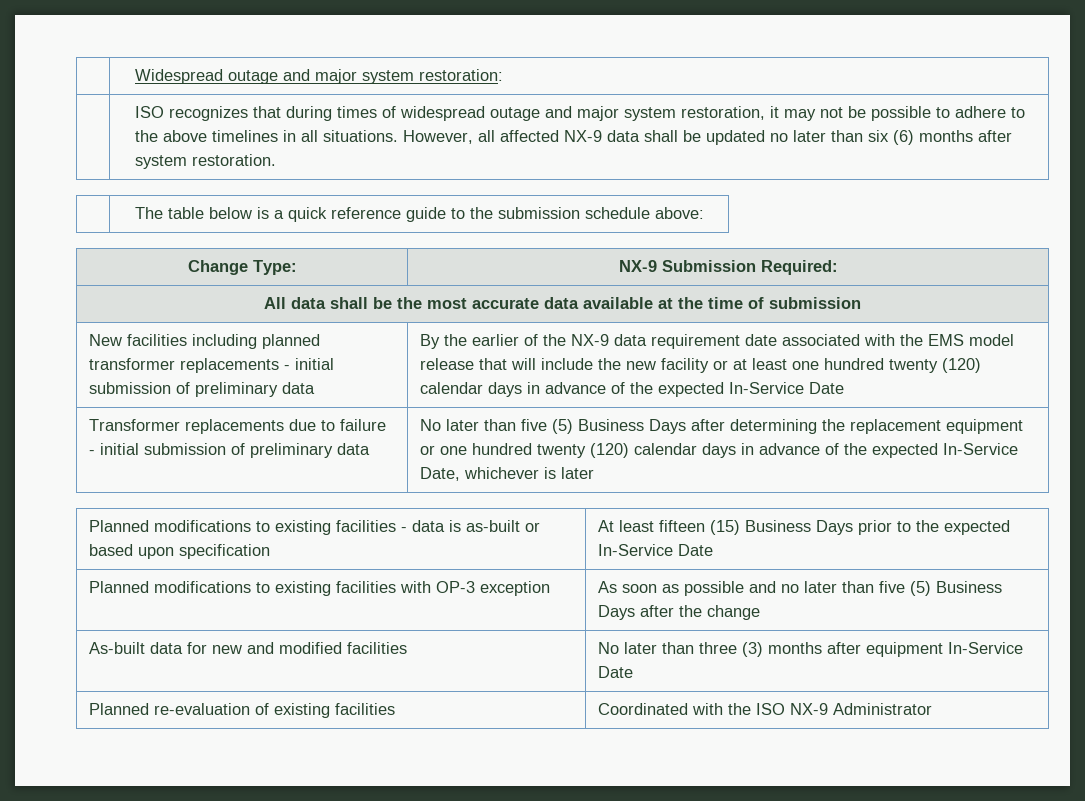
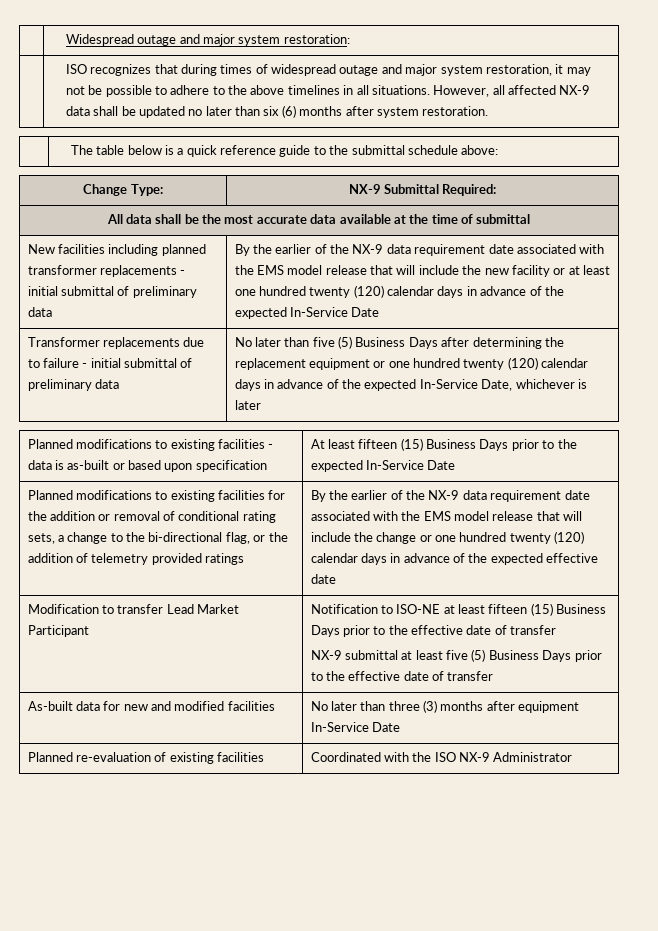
- | The table below is a quick reference guide to the submission schedule above:
+ | The table below is a quick reference guide to the submittal schedule above:
- Change Type: | NX-9 Submission Required:
+ Change Type: | NX-9 Submittal Required:
- All data shall be the most accurate data available at the time of submission
+ All data shall be the most accurate data available at the time of submittal
- New facilities including planned transformer replacements - initial submission of preliminary data
+ New facilities including planned transformer replacements - initial submittal of preliminary data
- Transformer replacements due to failure - initial submission of preliminary data | No later than five (5) Business Days after determining the replacement equipment or one hundred twenty (120) calendar days in advance of the expected In-Service Date, whichever is later
+ Transformer replacements due to failure - initial submittal of preliminary data | No later than five (5) Business Days after determining the replacement equipment or one hundred twenty (120) calendar days in advance of the expected In-Service Date, whichever is later
- Planned modifications to existing facilities with OP-3 exception | As soon as possible and no later than five (5) Business Days after the change
+ Planned modifications to existing facilities for the addition or removal of conditional rating sets, a change to the bi-directional flag, or the addition of telemetry provided ratings | By the earlier of the NX-9 data requirement date associated with the EMS model release that will include the change or one hundred twenty (120) calendar days in advance of the expected effective date
+ Modification to transfer Lead Market Participant | Notification to ISO-NE at least fifteen (15) Business Days prior to the effective date of transfer
+ NX-9 submittal at least five (5) Business Days prior to the effective date of transfer

